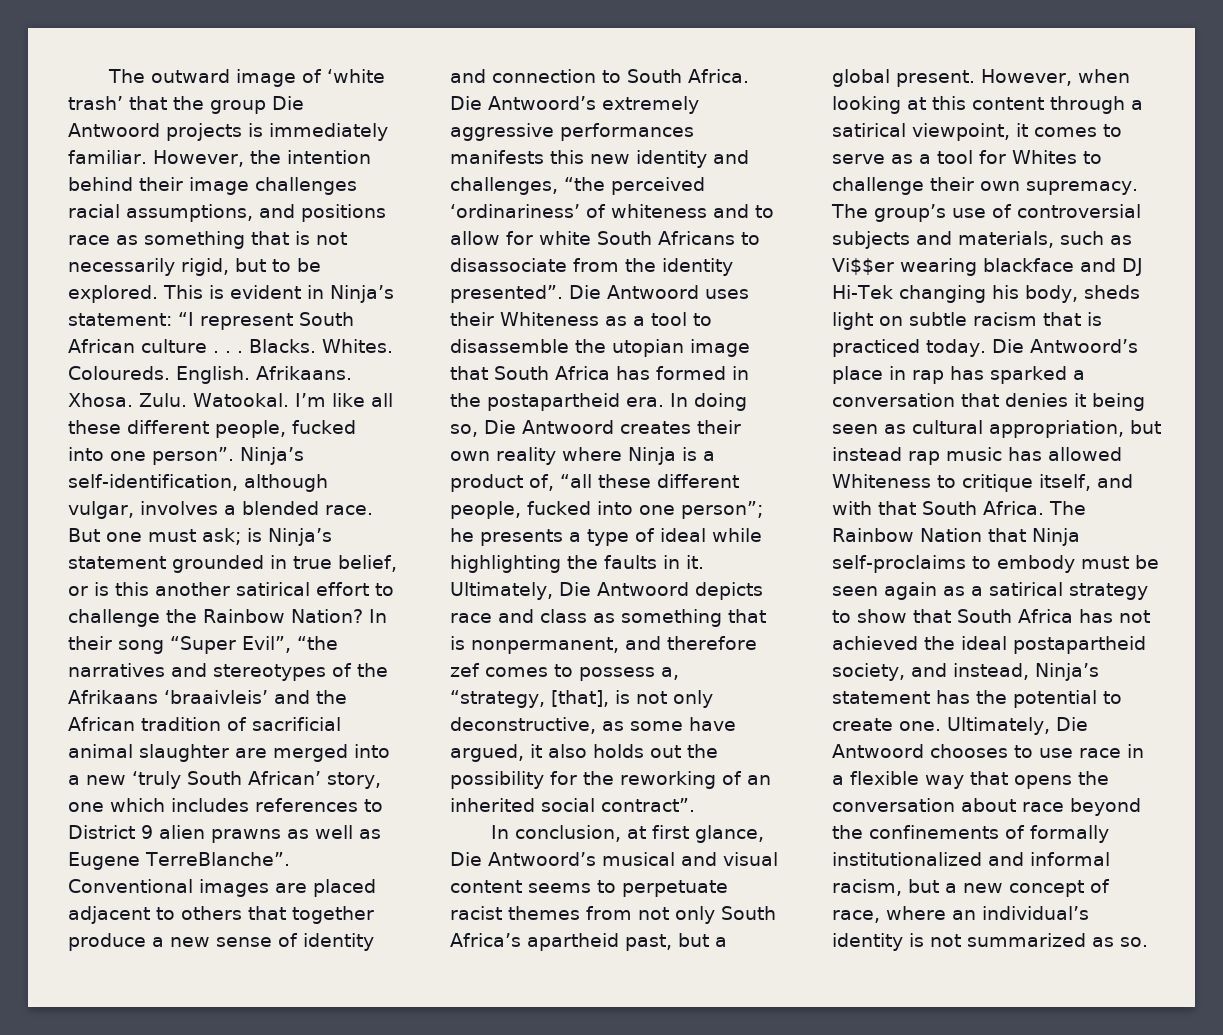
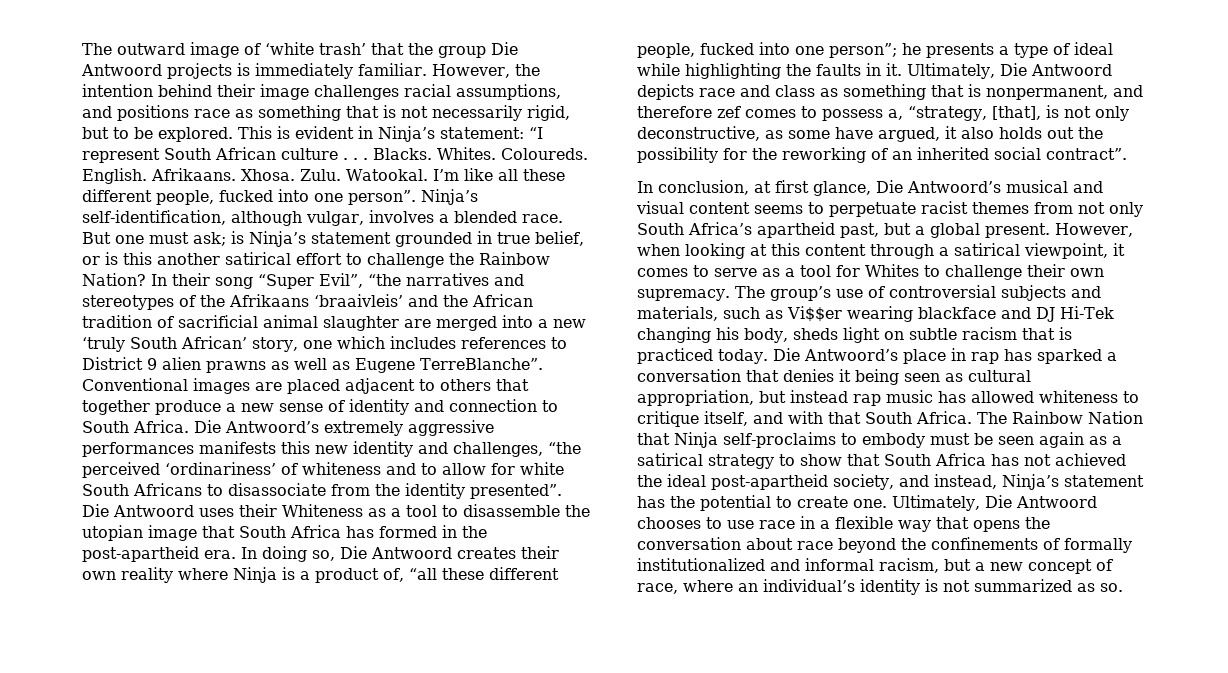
- Die Antwoord uses their Whiteness as a tool to disassemble the utopian image that South Africa has formed in the postapartheid era.
+ Die Antwoord uses their Whiteness as a tool to disassemble the utopian image that South Africa has formed in the post-apartheid era.
- Die Antwoord’s place in rap has sparked a conversation that denies it being seen as cultural appropriation, but instead rap music has allowed Whiteness to critique itself, and with that South Africa.
+ Die Antwoord’s place in rap has sparked a conversation that denies it being seen as cultural appropriation, but instead rap music has allowed whiteness to critique itself, and with that South Africa.
- The Rainbow Nation that Ninja self-proclaims to embody must be seen again as a satirical strategy to show that South Africa has not achieved the ideal postapartheid society, and instead, Ninja’s statement has the potential to create one.
+ The Rainbow Nation that Ninja self-proclaims to embody must be seen again as a satirical strategy to show that South Africa has not achieved the ideal post-apartheid society, and instead, Ninja’s statement has the potential to create one.

